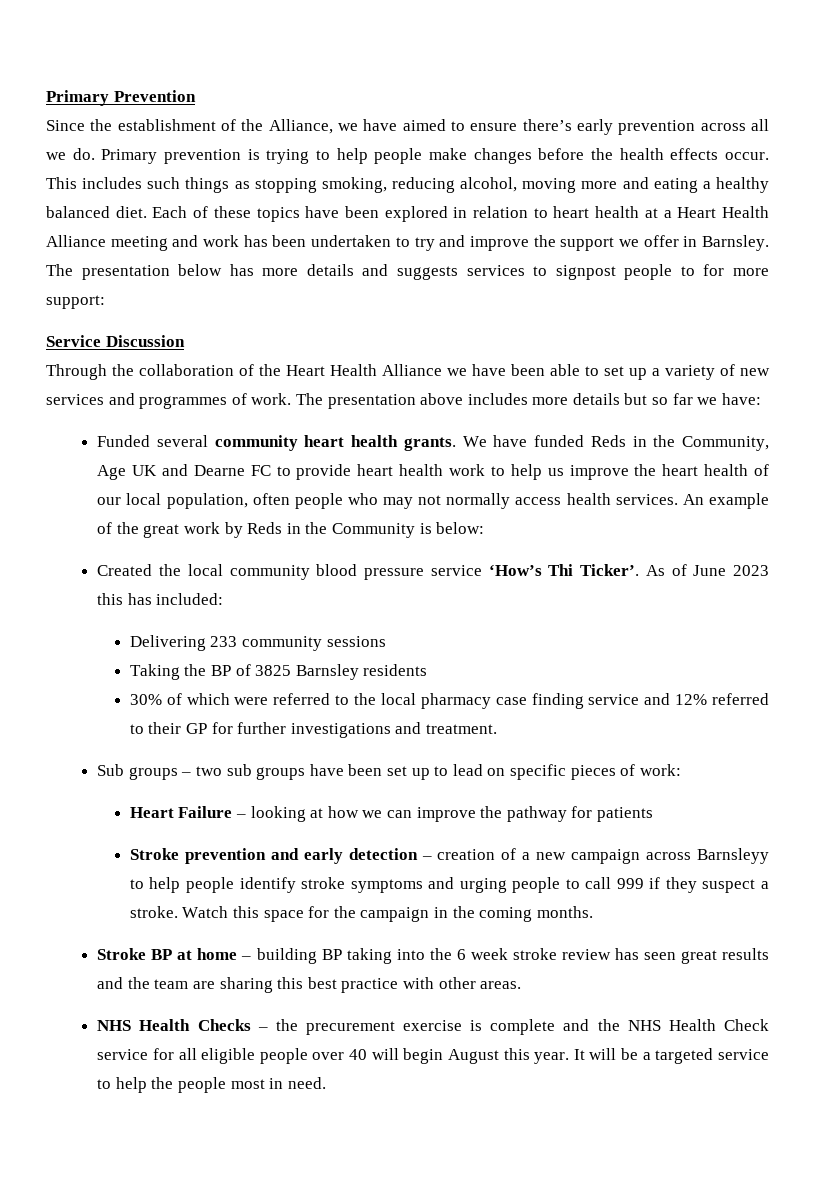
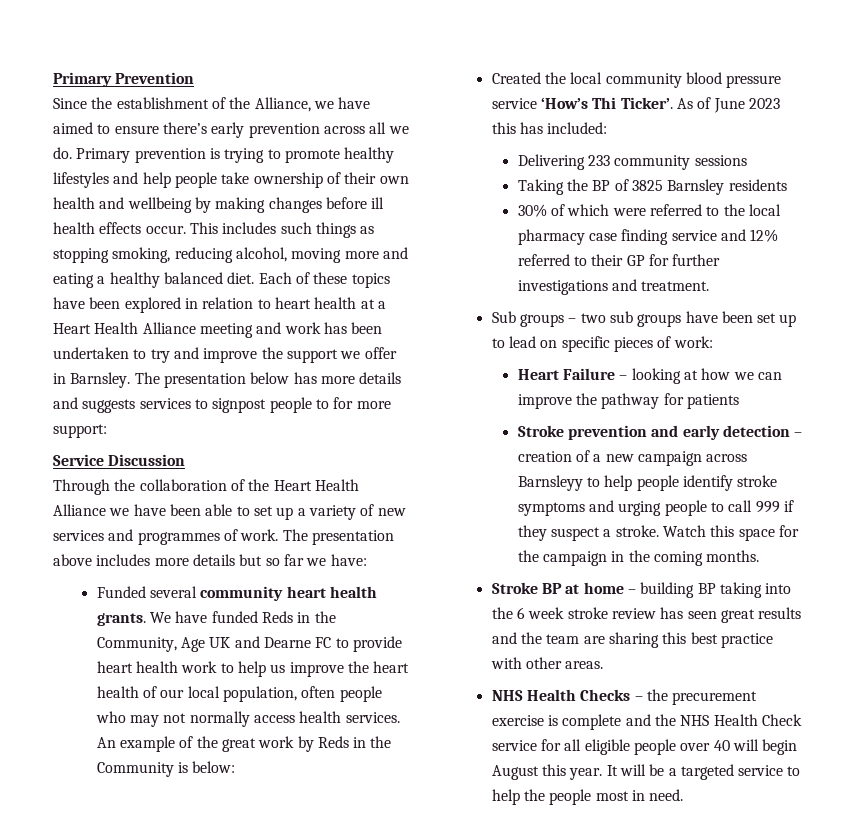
- Primary prevention is trying to help people make changes before the health effects occur.
+ Primary prevention is trying to promote healthy lifestyles and help people take ownership of their own health and wellbeing by making changes before ill health effects occur.

